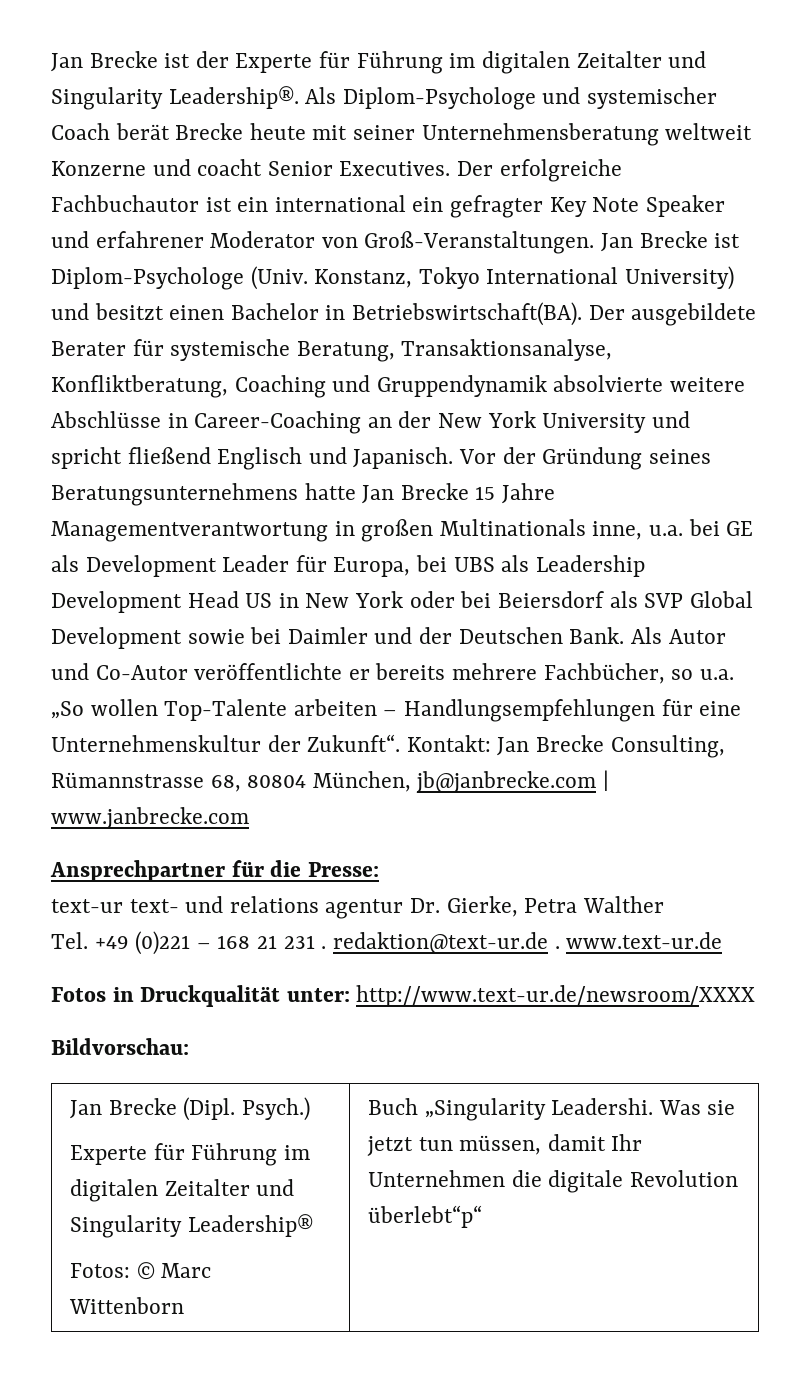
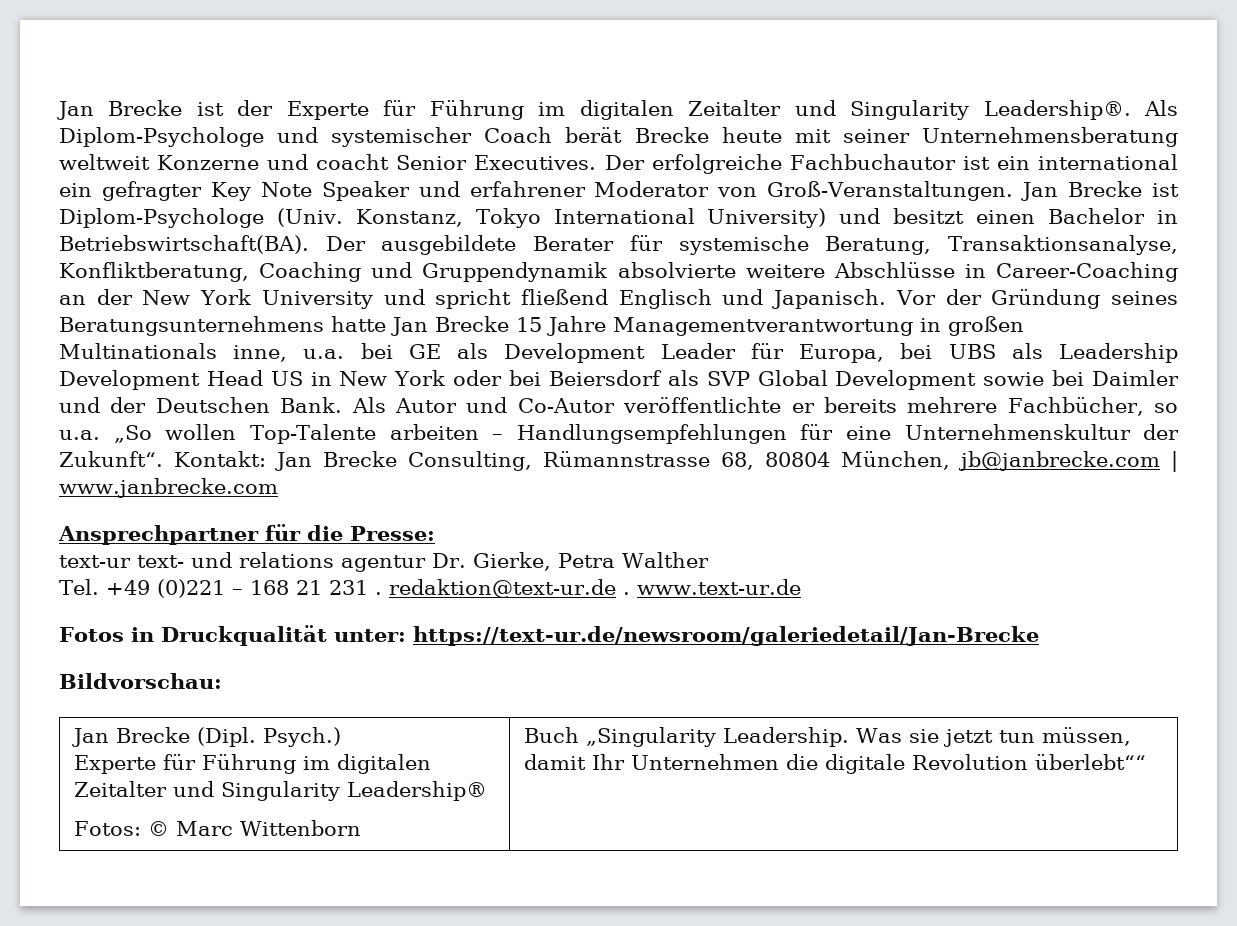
- Fotos in Druckqualität unter: http://www.text-ur.de/newsroom/XXXX
+ Fotos in Druckqualität unter: https://text-ur.de/newsroom/galeriedetail/Jan-Brecke
  Jan Brecke (Dipl. Psych.)
  Experte für Führung im digitalen Zeitalter und Singularity Leadership®
- Fotos: © Marc Wittenborn | Buch „Singularity Leadershi. Was sie jetzt tun müssen, damit Ihr Unternehmen die digitale Revolution überlebt“p“
+ Fotos: © Marc Wittenborn | Buch „Singularity Leadership. Was sie jetzt tun müssen, damit Ihr Unternehmen die digitale Revolution überlebt““

